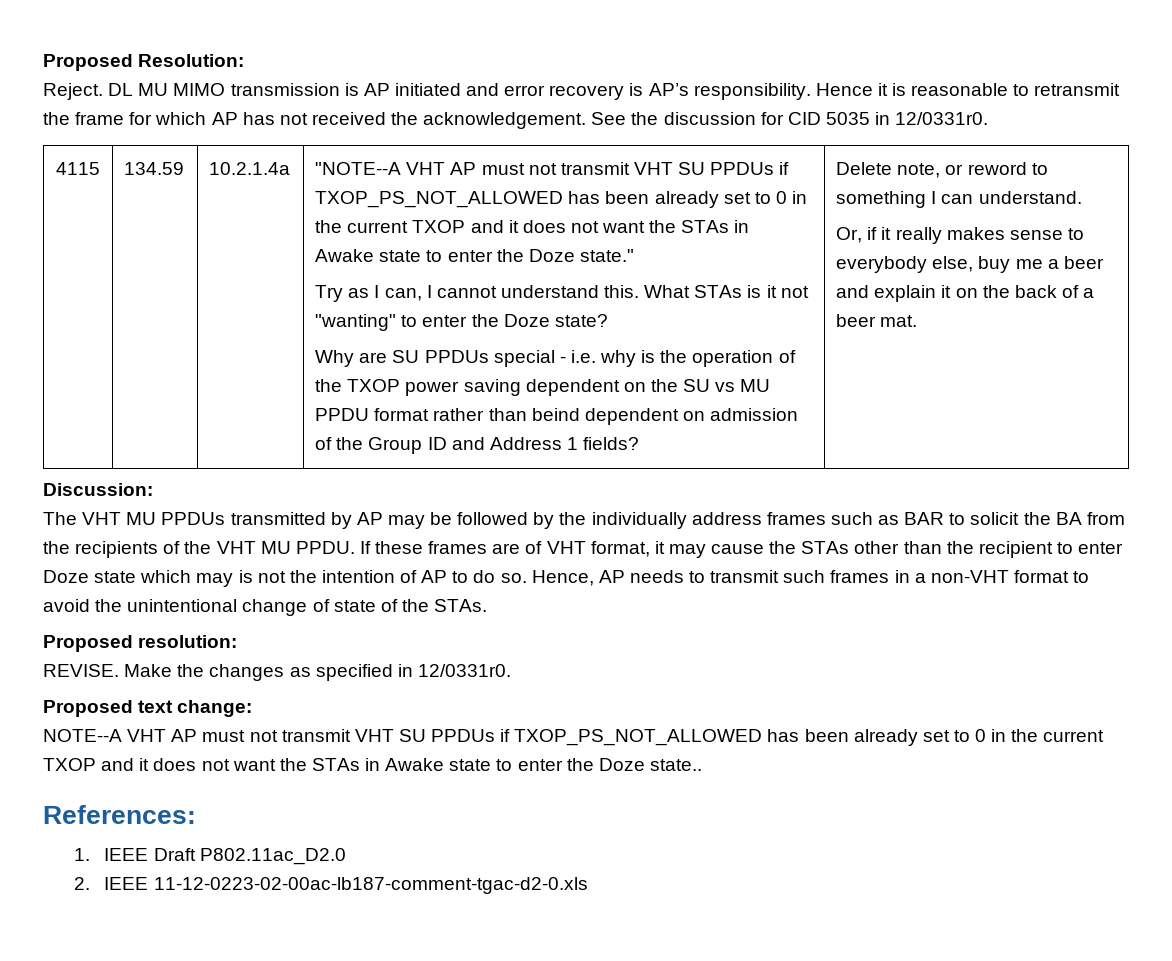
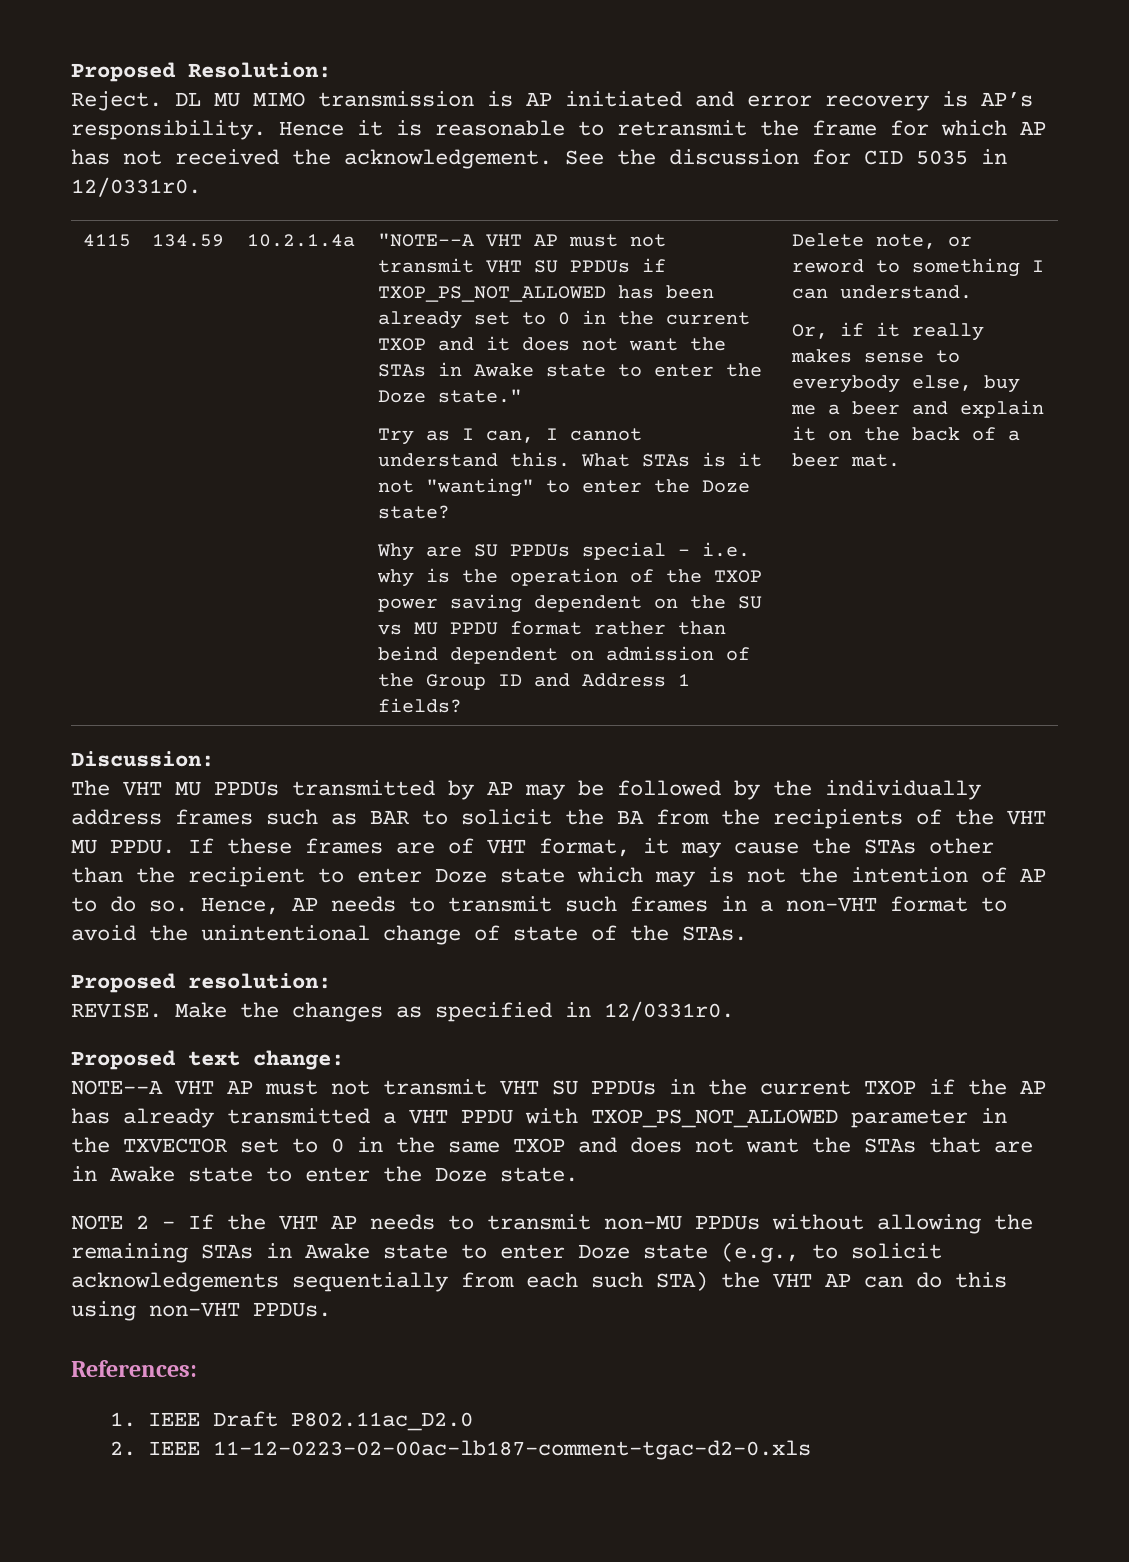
- NOTE--A VHT AP must not transmit VHT SU PPDUs if TXOP_PS_NOT_ALLOWED has been already set to 0 in the current TXOP and it does not want the STAs in Awake state to enter the Doze state..
+ NOTE--A VHT AP must not transmit VHT SU PPDUs in the current TXOP if the AP has already transmitted a VHT PPDU with TXOP_PS_NOT_ALLOWED parameter in the TXVECTOR set to 0 in the same TXOP and does not want the STAs that are in Awake state to enter the Doze state.
+ NOTE 2 - If the VHT AP needs to transmit non-MU PPDUs without allowing the remaining STAs in Awake state to enter Doze state (e.g., to solicit acknowledgements sequentially from each such STA) the VHT AP can do this using non-VHT PPDUs.

